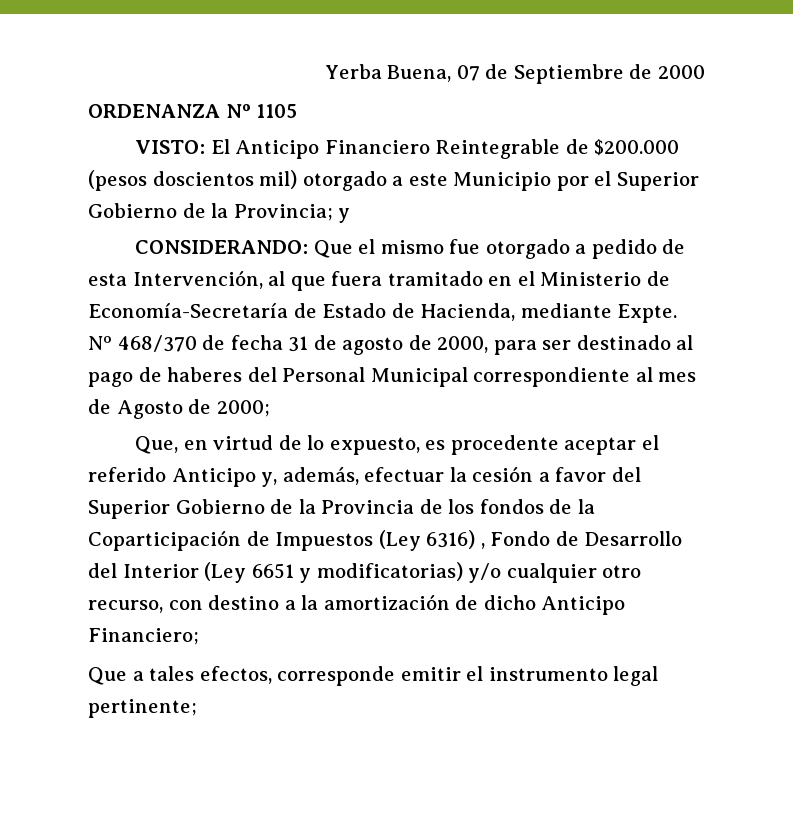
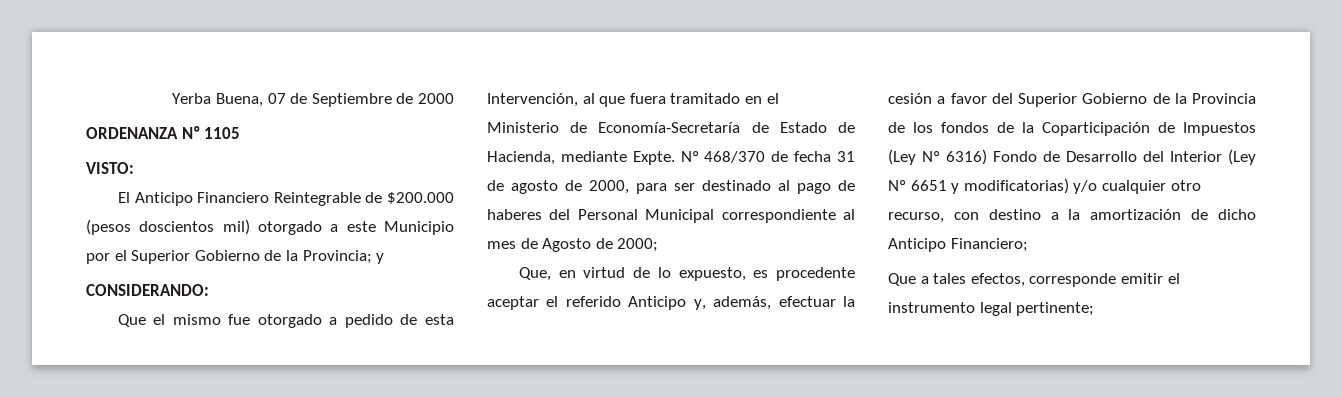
- VISTO: El Anticipo Financiero Reintegrable de $200.000 (pesos doscientos mil) otorgado a este Municipio por el Superior Gobierno de la Provincia; y
+ VISTO:
+ El Anticipo Financiero Reintegrable de $200.000 (pesos doscientos mil) otorgado a este Municipio por el Superior Gobierno de la Provincia; y
- CONSIDERANDO: Que el mismo fue otorgado a pedido de esta Intervención, al que fuera tramitado en el Ministerio de Economía-Secretaría de Estado de Hacienda, mediante Expte.
+ CONSIDERANDO:
+ Que el mismo fue otorgado a pedido de esta Intervención, al que fuera tramitado en el Ministerio de Economía-Secretaría de Estado de Hacienda, mediante Expte.
- Que, en virtud de lo expuesto, es procedente aceptar el referido Anticipo y, además, efectuar la cesión a favor del Superior Gobierno de la Provincia de los fondos de la Coparticipación de Impuestos (Ley 6316) , Fondo de Desarrollo del Interior (Ley 6651 y modificatorias) y/o cualquier otro recurso, con destino a la amortización de dicho Anticipo Financiero;
+ Que, en virtud de lo expuesto, es procedente aceptar el referido Anticipo y, además, efectuar la cesión a favor del Superior Gobierno de la Provincia de los fondos de la Coparticipación de Impuestos (Ley Nº 6316) Fondo de Desarrollo del Interior (Ley Nº 6651 y modificatorias) y/o cualquier otro recurso, con destino a la amortización de dicho Anticipo Financiero;

